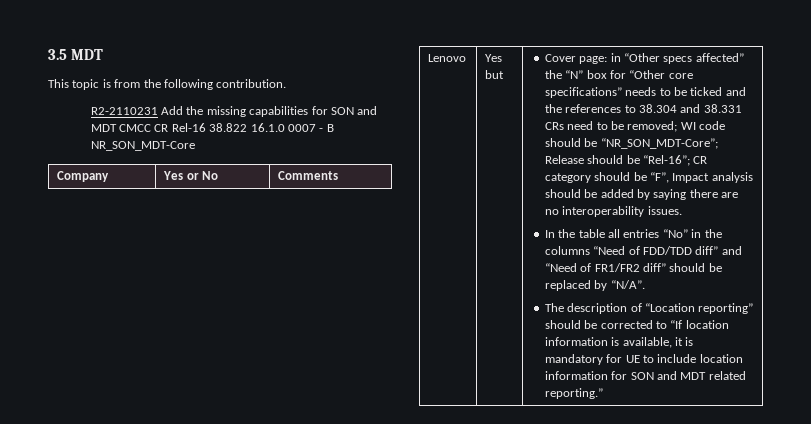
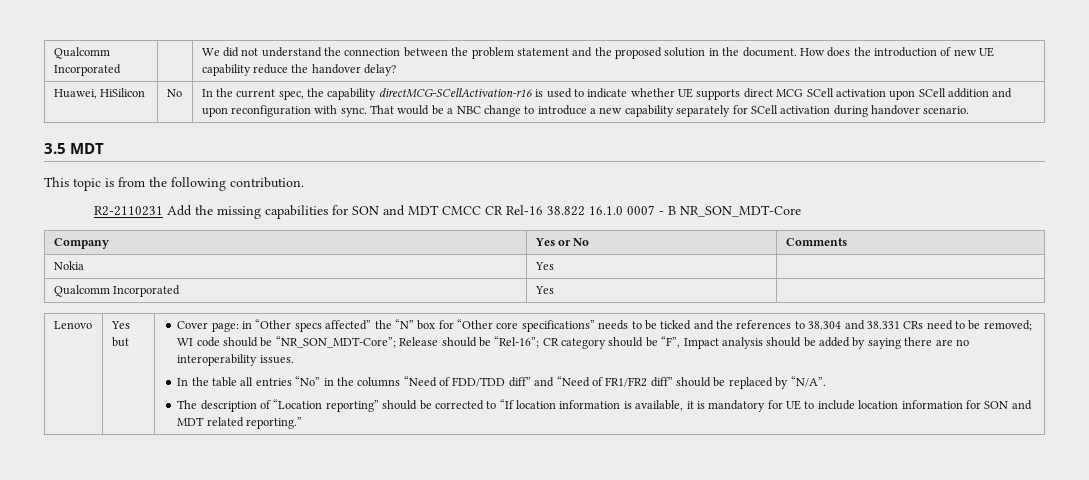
+ Qualcomm Incorporated | | We did not understand the connection between the problem statement and the proposed solution in the document. How does the introduction of new UE capability reduce the handover delay?
+ Huawei, HiSilicon | No | In the current spec, the capability directMCG-SCellActivation-r16 is used to indicate whether UE supports direct MCG SCell activation upon SCell addition and upon reconfiguration with sync. That would be a NBC change to introduce a new capability separately for SCell activation during handover scenario.
+ Nokia | Yes |
+ Qualcomm Incorporated | Yes |

